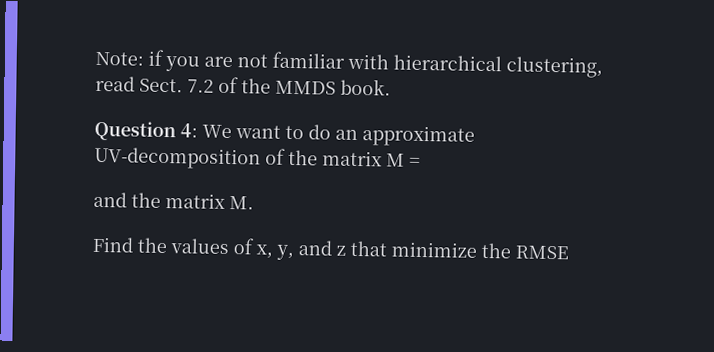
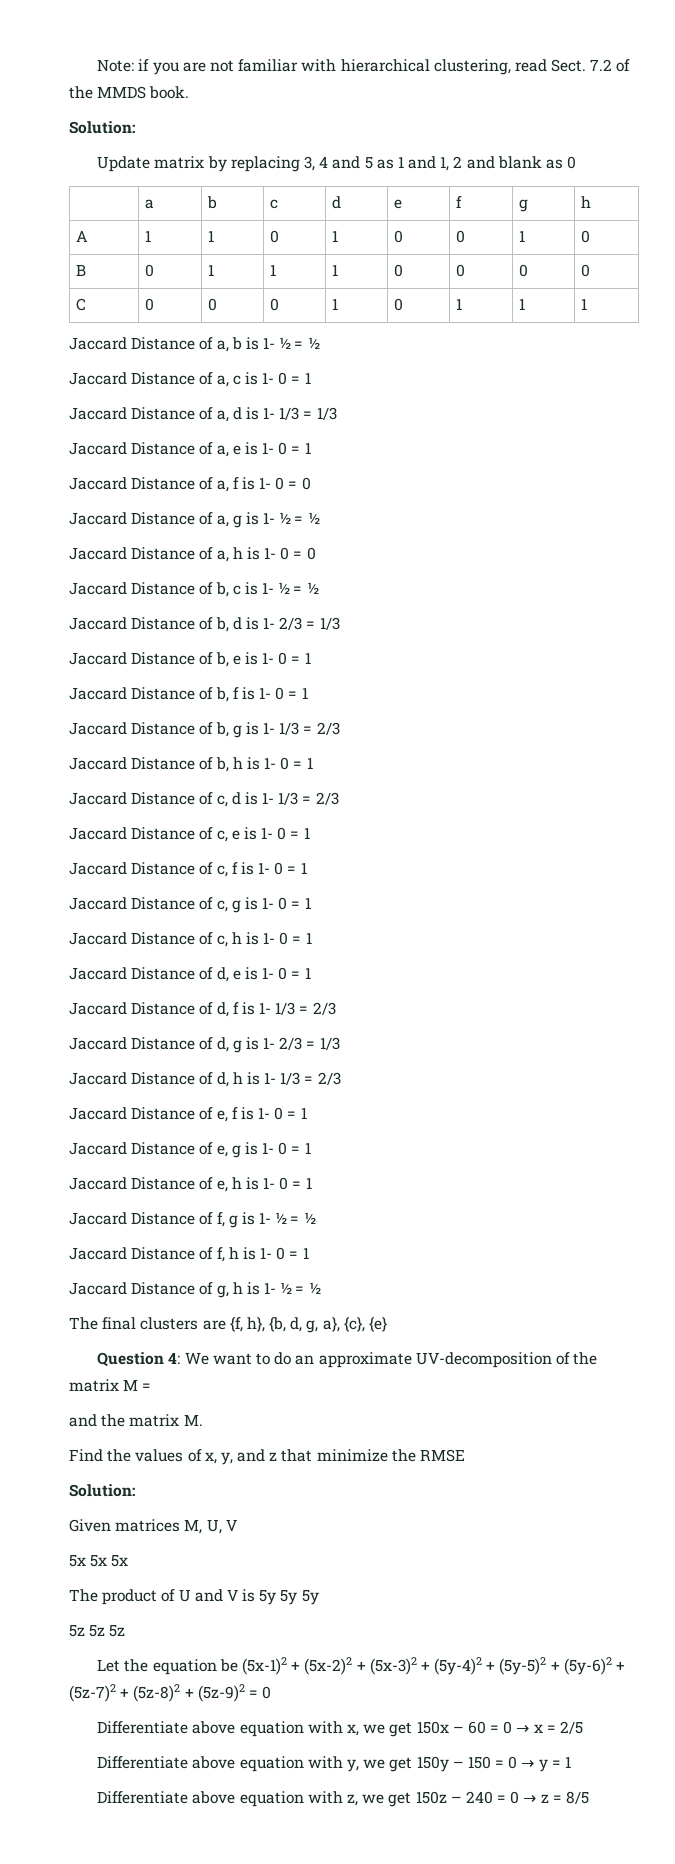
  Note: if you are not familiar with hierarchical clustering, read Sect. 7.2 of the MMDS book.
+ Solution:
+ Update matrix by replacing 3, 4 and 5 as 1 and 1, 2 and blank as 0
+ | a | b | c | d | e | f | g | h
+ A | 1 | 1 | 0 | 1 | 0 | 0 | 1 | 0
+ B | 0 | 1 | 1 | 1 | 0 | 0 | 0 | 0
+ C | 0 | 0 | 0 | 1 | 0 | 1 | 1 | 1
+ Jaccard Distance of a, b is 1- ½ = ½
+ Jaccard Distance of a, c is 1- 0 = 1
+ Jaccard Distance of a, d is 1- 1/3 = 1/3
+ Jaccard Distance of a, e is 1- 0 = 1
+ Jaccard Distance of a, f is 1- 0 = 0
+ Jaccard Distance of a, g is 1- ½ = ½
+ Jaccard Distance of a, h is 1- 0 = 0
+ Jaccard Distance of b, c is 1- ½ = ½
+ Jaccard Distance of b, d is 1- 2/3 = 1/3
+ Jaccard Distance of b, e is 1- 0 = 1
+ Jaccard Distance of b, f is 1- 0 = 1
+ Jaccard Distance of b, g is 1- 1/3 = 2/3
+ Jaccard Distance of b, h is 1- 0 = 1
+ Jaccard Distance of c, d is 1- 1/3 = 2/3
+ Jaccard Distance of c, e is 1- 0 = 1
+ Jaccard Distance of c, f is 1- 0 = 1
+ Jaccard Distance of c, g is 1- 0 = 1
+ Jaccard Distance of c, h is 1- 0 = 1
+ Jaccard Distance of d, e is 1- 0 = 1
+ Jaccard Distance of d, f is 1- 1/3 = 2/3
+ Jaccard Distance of d, g is 1- 2/3 = 1/3
+ Jaccard Distance of d, h is 1- 1/3 = 2/3
+ Jaccard Distance of e, f is 1- 0 = 1
+ Jaccard Distance of e, g is 1- 0 = 1
+ Jaccard Distance of e, h is 1- 0 = 1
+ Jaccard Distance of f, g is 1- ½ = ½
+ Jaccard Distance of f, h is 1- 0 = 1
+ Jaccard Distance of g, h is 1- ½ = ½
+ The final clusters are {f, h}, {b, d, g, a}, {c}, {e}
  Find the values of x, y, and z that minimize the RMSE
+ Solution:
+ Given matrices M, U, V
+ 5x 5x 5x
+ The product of U and V is 5y 5y 5y
+ 5z 5z 5z
+ Let the equation be (5x-1)2 + (5x-2)2 + (5x-3)2 + (5y-4)2 + (5y-5)2 + (5y-6)2 + (5z-7)2 + (5z-8)2 + (5z-9)2 = 0
+ Differentiate above equation with x, we get 150x – 60 = 0 → x = 2/5
+ Differentiate above equation with y, we get 150y – 150 = 0 → y = 1
+ Differentiate above equation with z, we get 150z – 240 = 0 → z = 8/5

